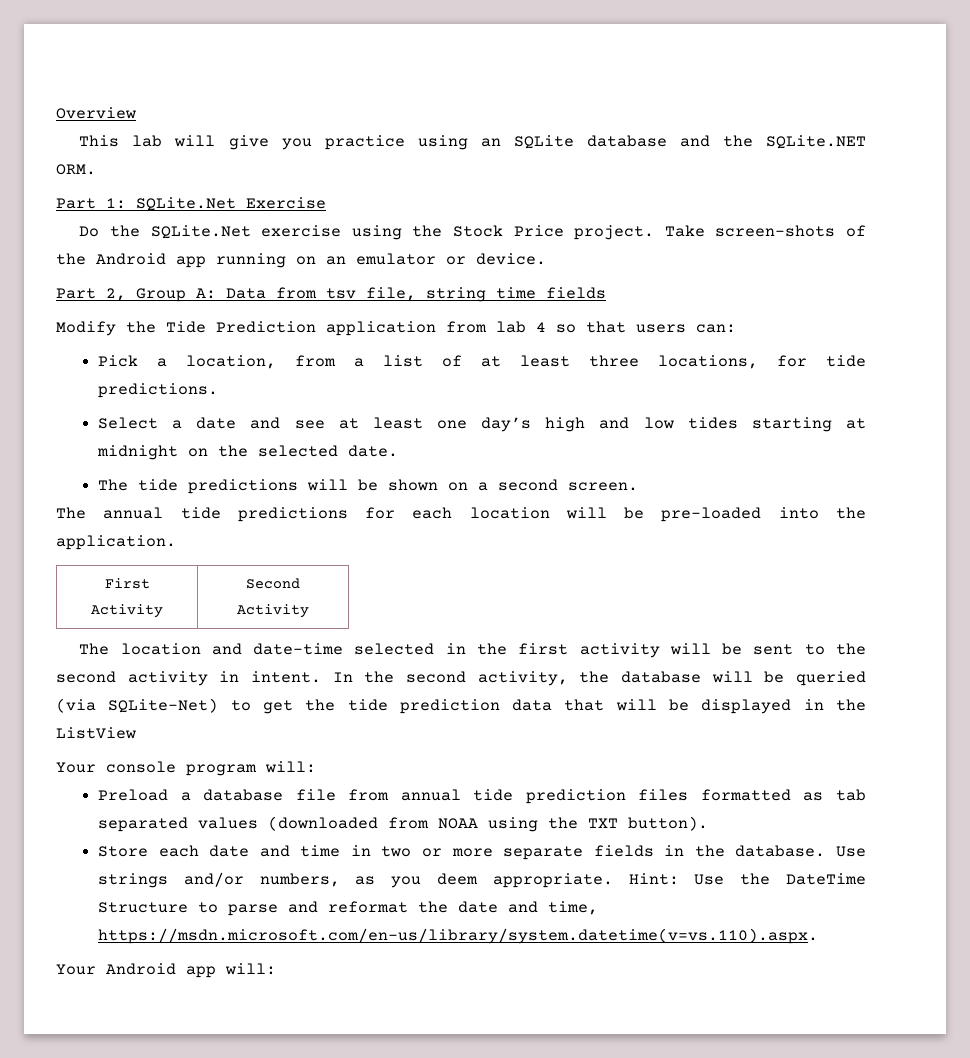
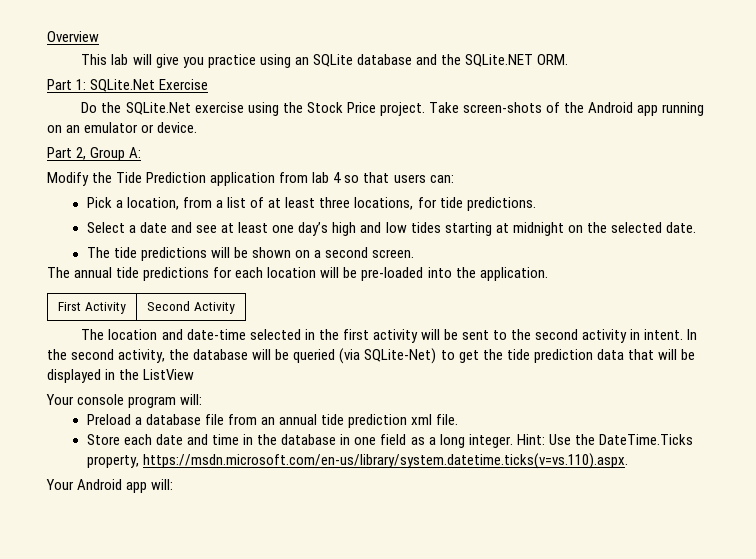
- Part 2, Group A: Data from tsv file, string time fields
+ Part 2, Group A:
- Preload a database file from annual tide prediction files formatted as tab separated values (downloaded from NOAA using the TXT button).
+ Preload a database file from an annual tide prediction xml file.
- Store each date and time in two or more separate fields in the database. Use strings and/or numbers, as you deem appropriate. Hint: Use the DateTime Structure to parse and reformat the date and time, https://msdn.microsoft.com/en-us/library/system.datetime(v=vs.110).aspx.
+ Store each date and time in the database in one field as a long integer. Hint: Use the DateTime.Ticks property, https://msdn.microsoft.com/en-us/library/system.datetime.ticks(v=vs.110).aspx.

